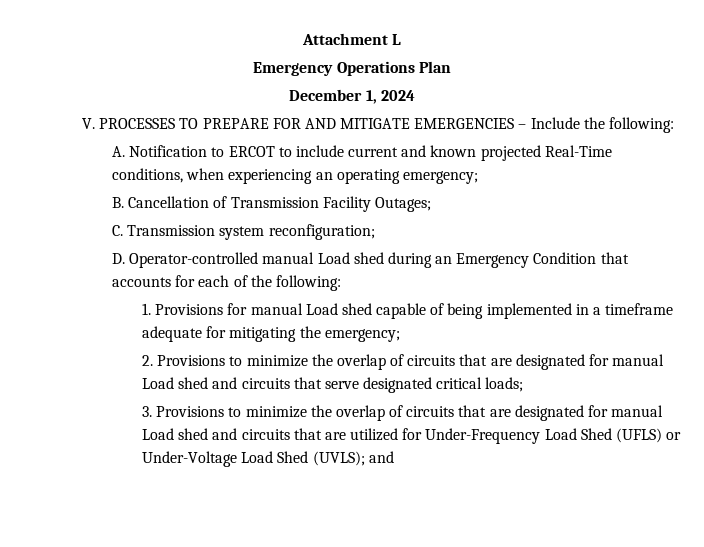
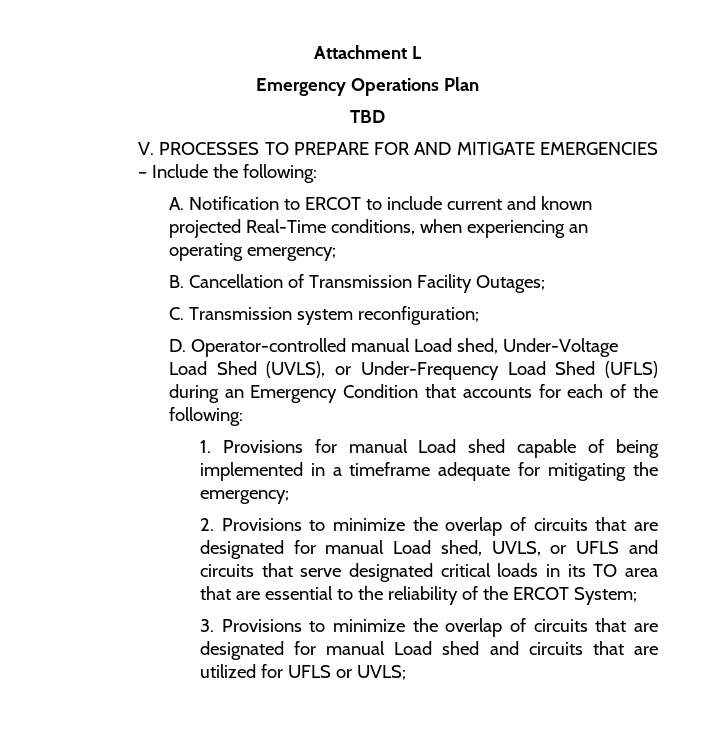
- December 1, 2024
+ TBD
- D. Operator-controlled manual Load shed during an Emergency Condition that accounts for each of the following:
+ D. Operator-controlled manual Load shed, Under-Voltage Load Shed (UVLS), or Under-Frequency Load Shed (UFLS) during an Emergency Condition that accounts for each of the following:
- 2. Provisions to minimize the overlap of circuits that are designated for manual Load shed and circuits that serve designated critical loads;
+ 2. Provisions to minimize the overlap of circuits that are designated for manual Load shed, UVLS, or UFLS and circuits that serve designated critical loads in its TO area that are essential to the reliability of the ERCOT System;
- 3. Provisions to minimize the overlap of circuits that are designated for manual Load shed and circuits that are utilized for Under-Frequency Load Shed (UFLS) or Under-Voltage Load Shed (UVLS); and
+ 3. Provisions to minimize the overlap of circuits that are designated for manual Load shed and circuits that are utilized for UFLS or UVLS;

